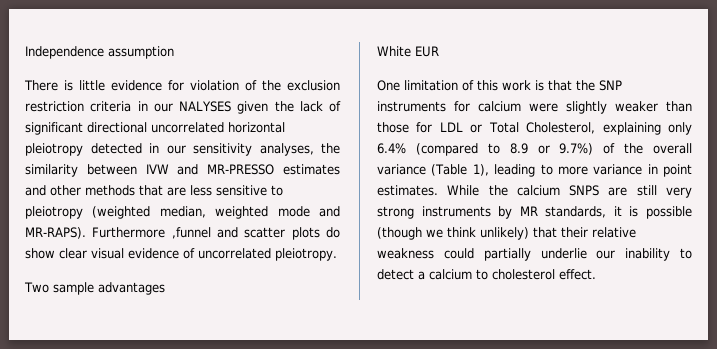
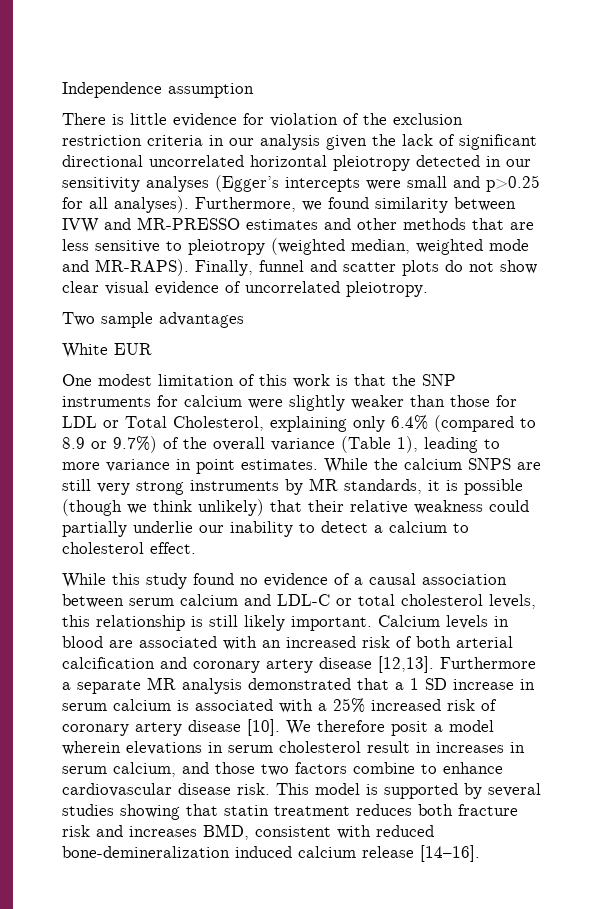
- There is little evidence for violation of the exclusion restriction criteria in our NALYSES given the lack of significant directional uncorrelated horizontal pleiotropy detected in our sensitivity analyses, the similarity between IVW and MR-PRESSO estimates and other methods that are less sensitive to pleiotropy (weighted median, weighted mode and MR-RAPS).
+ There is little evidence for violation of the exclusion restriction criteria in our analysis given the lack of significant directional uncorrelated horizontal pleiotropy detected in our sensitivity analyses (Egger’s intercepts were small and p>0.25 for all analyses). Furthermore, we found similarity between IVW and MR-PRESSO estimates and other methods that are less sensitive to pleiotropy (weighted median, weighted mode and MR-RAPS).
- Furthermore ,funnel and scatter plots do show clear visual evidence of uncorrelated pleiotropy.
+ Finally, funnel and scatter plots do not show clear visual evidence of uncorrelated pleiotropy.
- One limitation of this work is that the SNP instruments for calcium were slightly weaker than those for LDL or Total Cholesterol, explaining only 6.4% (compared to 8.9 or 9.7%) of the overall variance (Table 1), leading to more variance in point estimates.
+ One modest limitation of this work is that the SNP instruments for calcium were slightly weaker than those for LDL or Total Cholesterol, explaining only 6.4% (compared to 8.9 or 9.7%) of the overall variance (Table 1), leading to more variance in point estimates.
+ While this study found no evidence of a causal association between serum calcium and LDL-C or total cholesterol levels, this relationship is still likely important. Calcium levels in blood are associated with an increased risk of both arterial calcification and coronary artery disease [12,13]. Furthermore a separate MR analysis demonstrated that a 1 SD increase in serum calcium is associated with a 25% increased risk of coronary artery disease [10]. We therefore posit a model wherein elevations in serum cholesterol result in increases in serum calcium, and those two factors combine to enhance cardiovascular disease risk. This model is supported by several studies showing that statin treatment reduces both fracture risk and increases BMD, consistent with reduced bone-demineralization induced calcium release [14–16].

